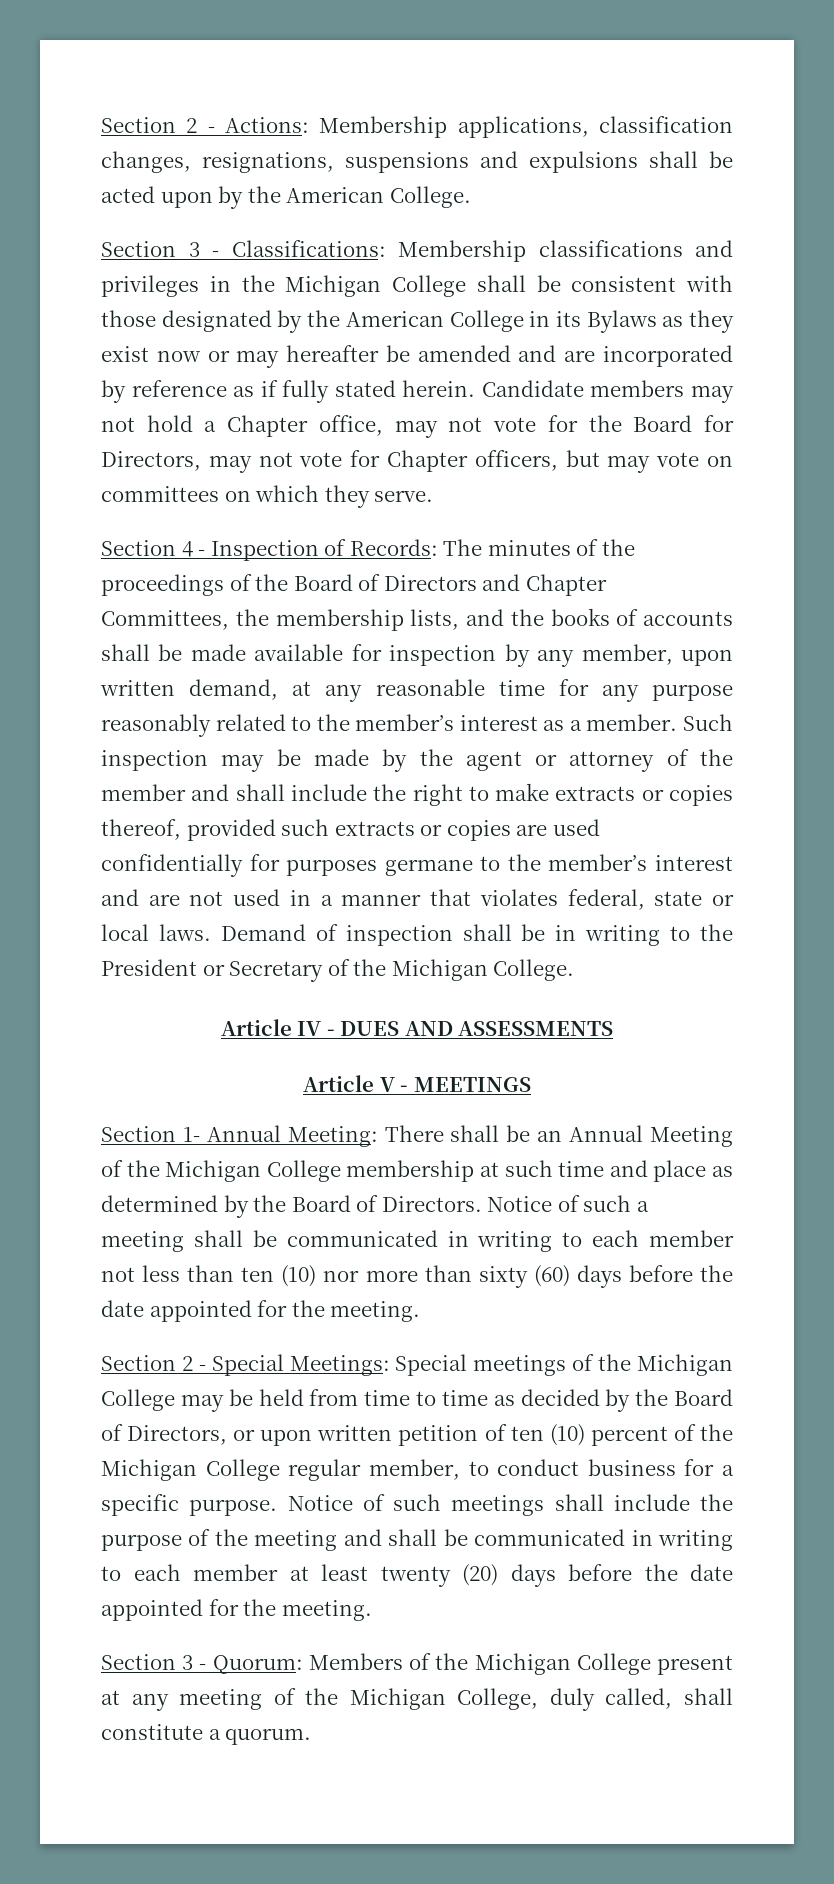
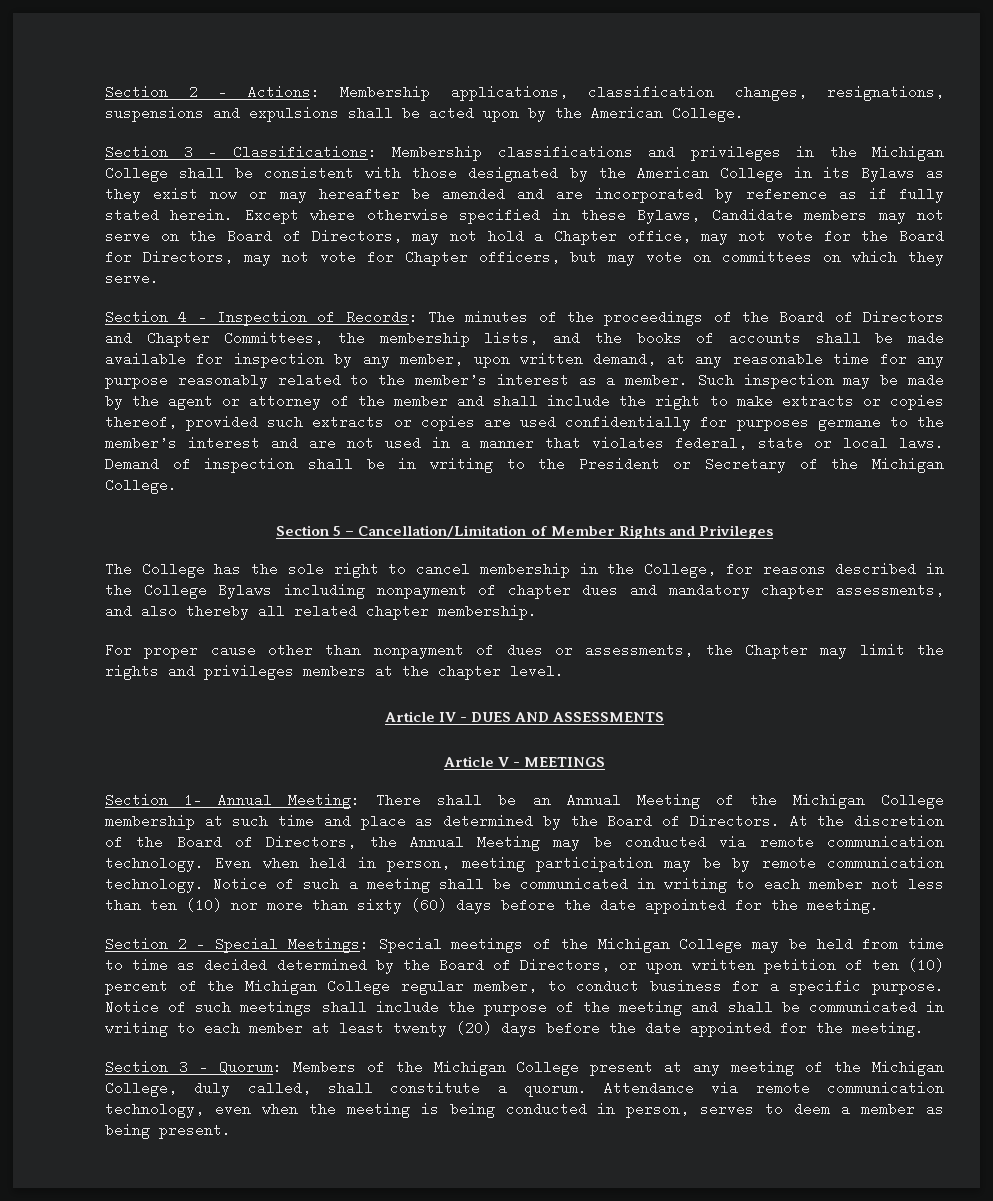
- Candidate members may not hold a Chapter office, may not vote for the Board for Directors, may not vote for Chapter officers, but may vote on committees on which they serve.
+ Except where otherwise specified in these Bylaws, Candidate members may not serve on the Board of Directors, may not hold a Chapter office, may not vote for the Board for Directors, may not vote for Chapter officers, but may vote on committees on which they serve.
+ Section 5 – Cancellation/Limitation of Member Rights and Privileges
+ The College has the sole right to cancel membership in the College, for reasons described in the College Bylaws including nonpayment of chapter dues and mandatory chapter assessments, and also thereby all related chapter membership.
+ For proper cause other than nonpayment of dues or assessments, the Chapter may limit the rights and privileges members at the chapter level.
+ At the discretion of the Board of Directors, the Annual Meeting may be conducted via remote communication technology. Even when held in person, meeting participation may be by remote communication technology.
- Section 2 - Special Meetings: Special meetings of the Michigan College may be held from time to time as decided by the Board of Directors, or upon written petition of ten (10) percent of the Michigan College regular member, to conduct business for a specific purpose.
+ Section 2 - Special Meetings: Special meetings of the Michigan College may be held from time to time as decided determined by the Board of Directors, or upon written petition of ten (10) percent of the Michigan College regular member, to conduct business for a specific purpose.
+ Attendance via remote communication technology, even when the meeting is being conducted in person, serves to deem a member as being present.

